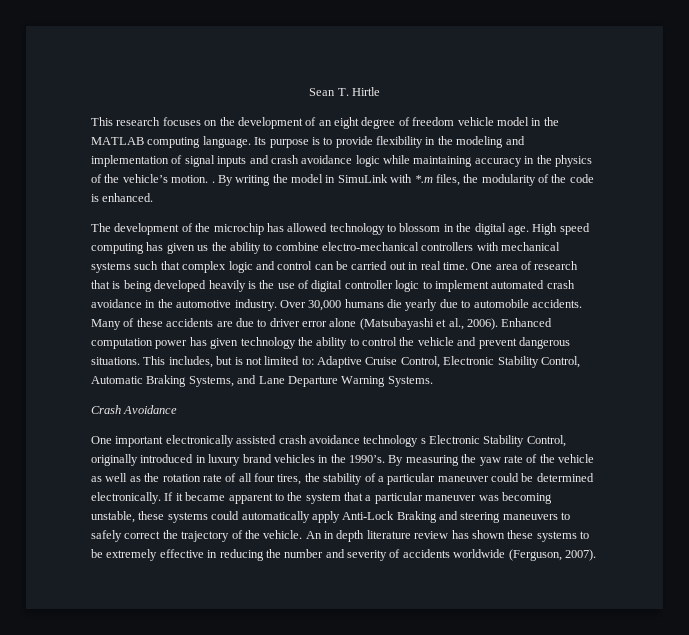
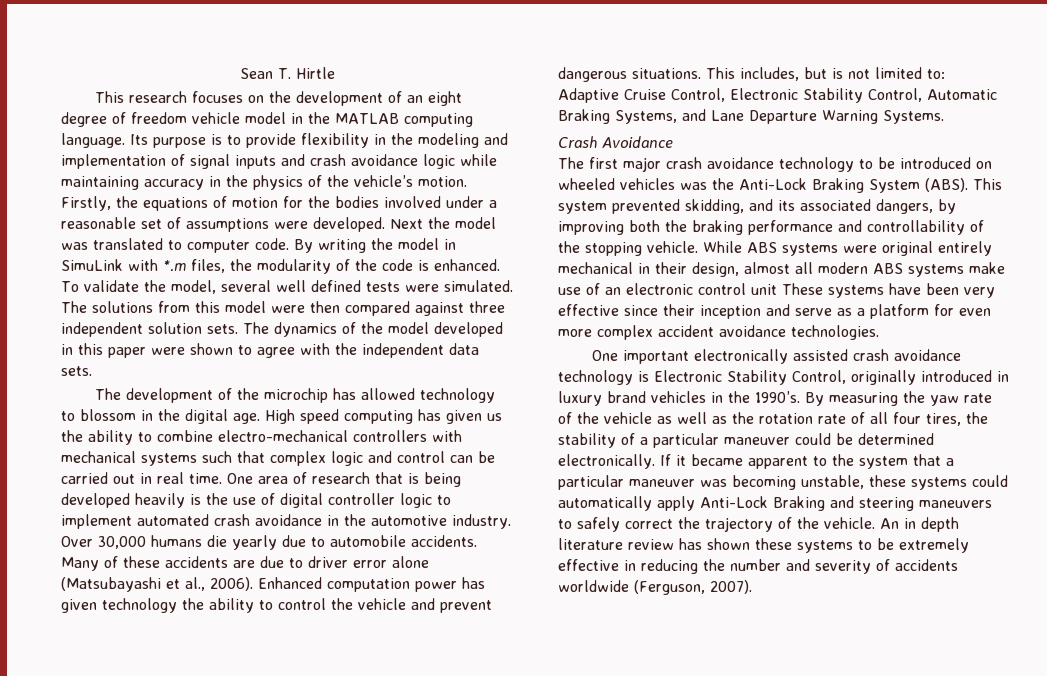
- Its purpose is to provide flexibility in the modeling and implementation of signal inputs and crash avoidance logic while maintaining accuracy in the physics of the vehicle’s motion. .
+ Its purpose is to provide flexibility in the modeling and implementation of signal inputs and crash avoidance logic while maintaining accuracy in the physics of the vehicle’s motion. Firstly, the equations of motion for the bodies involved under a reasonable set of assumptions were developed. Next the model was translated to computer code.
+ To validate the model, several well defined tests were simulated. The solutions from this model were then compared against three independent solution sets. The dynamics of the model developed in this paper were shown to agree with the independent data sets.
+ The first major crash avoidance technology to be introduced on wheeled vehicles was the Anti-Lock Braking System (ABS). This system prevented skidding, and its associated dangers, by improving both the braking performance and controllability of the stopping vehicle. While ABS systems were original entirely mechanical in their design, almost all modern ABS systems make use of an electronic control unit These systems have been very effective since their inception and serve as a platform for even more complex accident avoidance technologies.
- One important electronically assisted crash avoidance technology s Electronic Stability Control, originally introduced in luxury brand vehicles in the 1990’s.
+ One important electronically assisted crash avoidance technology is Electronic Stability Control, originally introduced in luxury brand vehicles in the 1990’s.

